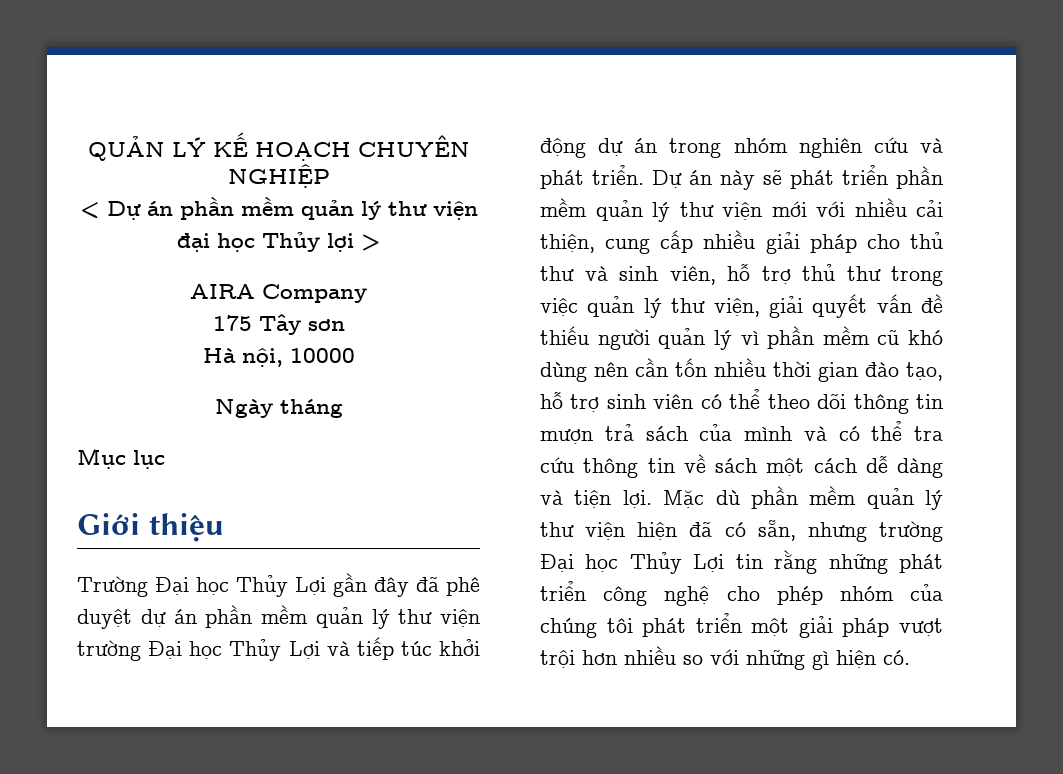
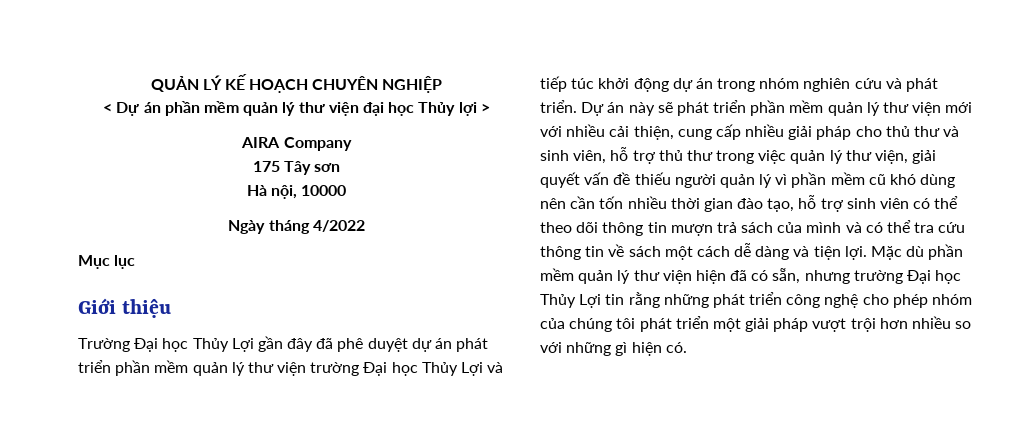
- Ngày tháng
+ Ngày tháng 4/2022
- Trường Đại học Thủy Lợi gần đây đã phê duyệt dự án phần mềm quản lý thư viện trường Đại học Thủy Lợi và tiếp túc khởi động dự án trong nhóm nghiên cứu và phát triển.
+ Trường Đại học Thủy Lợi gần đây đã phê duyệt dự án phát triển phần mềm quản lý thư viện trường Đại học Thủy Lợi và tiếp túc khởi động dự án trong nhóm nghiên cứu và phát triển.

